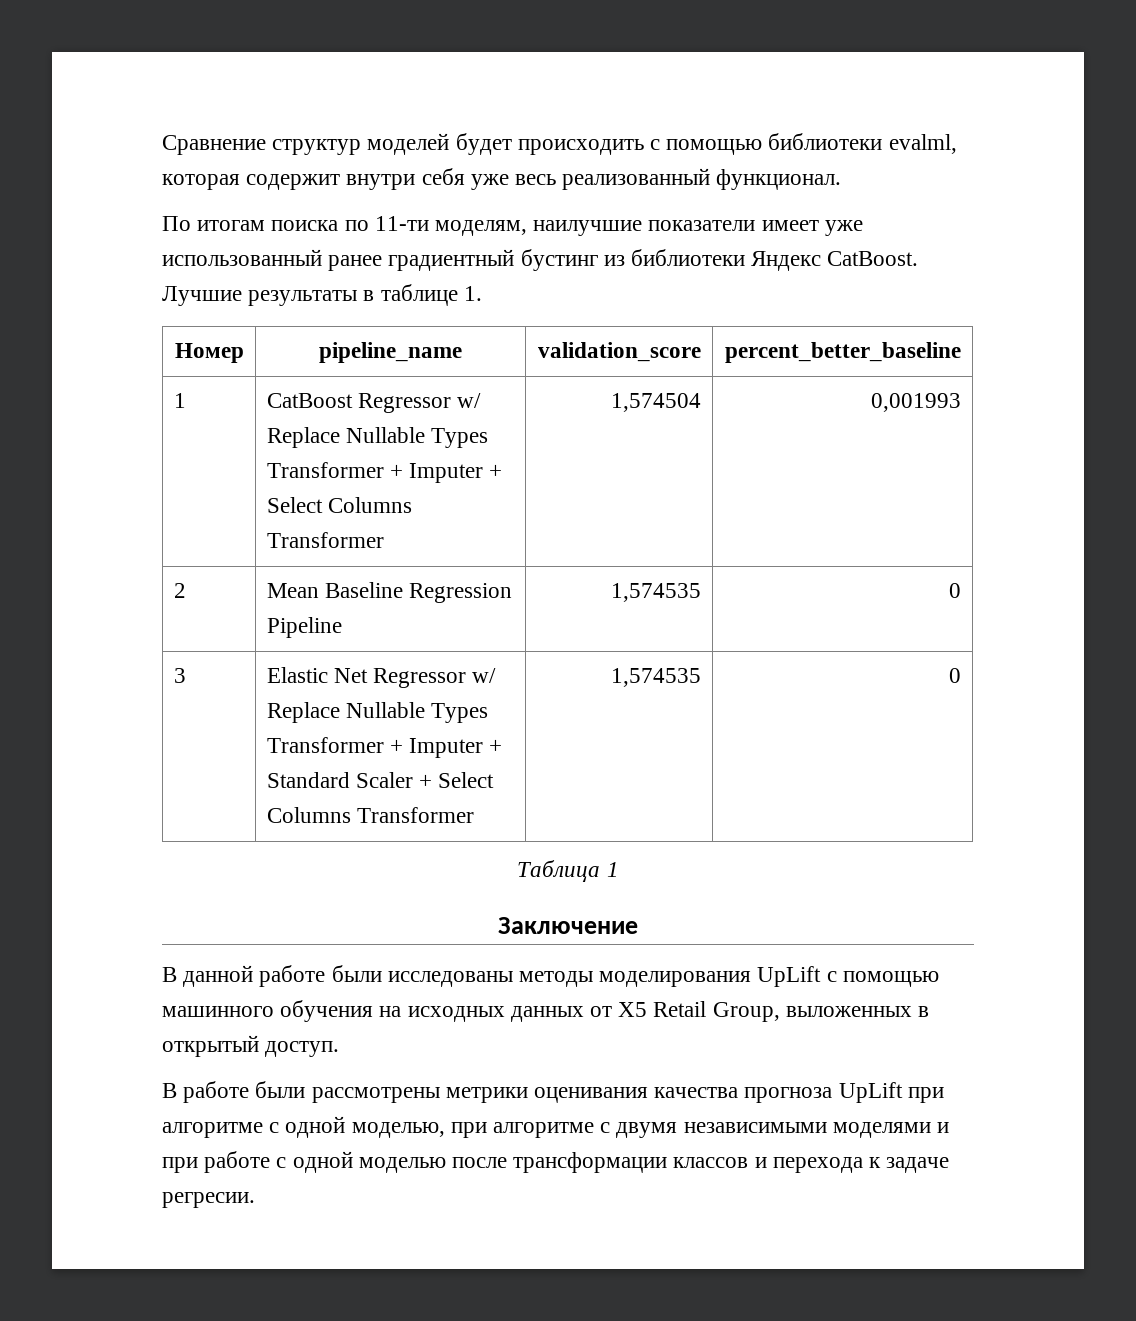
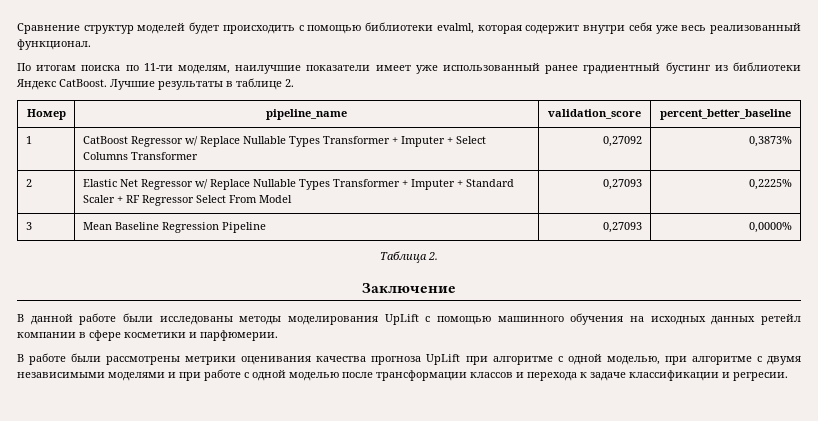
- Лучшие результаты в таблице 1.
+ Лучшие результаты в таблице 2.
- 1 | CatBoost Regressor w/ Replace Nullable Types Transformer + Imputer + Select Columns Transformer | 1,574504 | 0,001993
+ 1 | CatBoost Regressor w/ Replace Nullable Types Transformer + Imputer + Select Columns Transformer | 0,27092 | 0,3873%
- 2 | Mean Baseline Regression Pipeline | 1,574535 | 0
- 3 | Elastic Net Regressor w/ Replace Nullable Types Transformer + Imputer + Standard Scaler + Select Columns Transformer | 1,574535 | 0
+ 2 | Elastic Net Regressor w/ Replace Nullable Types Transformer + Imputer + Standard Scaler + RF Regressor Select From Model | 0,27093 | 0,2225%
+ 3 | Mean Baseline Regression Pipeline | 0,27093 | 0,0000%
- Таблица 1
+ Таблица 2.
- В данной работе были исследованы методы моделирования UpLift с помощью машинного обучения на исходных данных от X5 Retail Group, выложенных в открытый доступ.
+ В данной работе были исследованы методы моделирования UpLift с помощью машинного обучения на исходных данных ретейл компании в сфере косметики и парфюмерии.
- В работе были рассмотрены метрики оценивания качества прогноза UpLift при алгоритме с одной моделью, при алгоритме с двумя независимыми моделями и при работе с одной моделью после трансформации классов и перехода к задаче регресии.
+ В работе были рассмотрены метрики оценивания качества прогноза UpLift при алгоритме с одной моделью, при алгоритме с двумя независимыми моделями и при работе с одной моделью после трансформации классов и перехода к задаче классификации и регресии.

